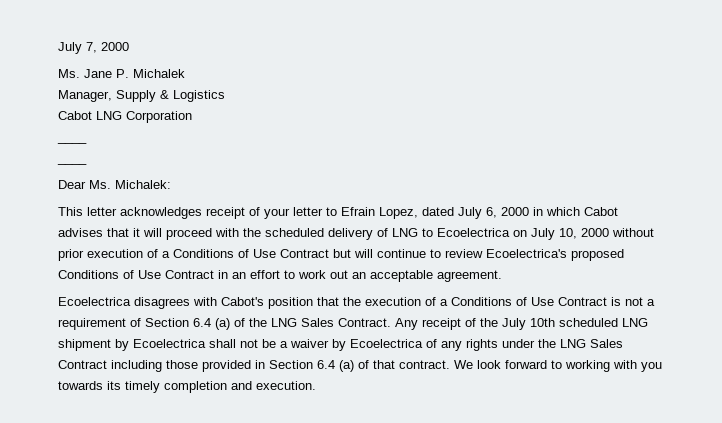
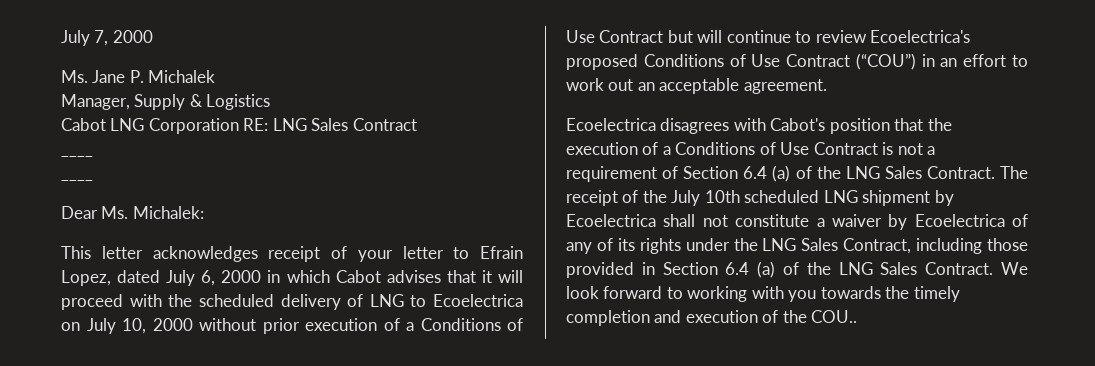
- Cabot LNG Corporation
+ Cabot LNG Corporation RE: LNG Sales Contract
- This letter acknowledges receipt of your letter to Efrain Lopez, dated July 6, 2000 in which Cabot advises that it will proceed with the scheduled delivery of LNG to Ecoelectrica on July 10, 2000 without prior execution of a Conditions of Use Contract but will continue to review Ecoelectrica's proposed Conditions of Use Contract in an effort to work out an acceptable agreement.
+ This letter acknowledges receipt of your letter to Efrain Lopez, dated July 6, 2000 in which Cabot advises that it will proceed with the scheduled delivery of LNG to Ecoelectrica on July 10, 2000 without prior execution of a Conditions of Use Contract but will continue to review Ecoelectrica's proposed Conditions of Use Contract (“COU”) in an effort to work out an acceptable agreement.
- Any receipt of the July 10th scheduled LNG shipment by Ecoelectrica shall not be a waiver by Ecoelectrica of any rights under the LNG Sales Contract including those provided in Section 6.4 (a) of that contract.
+ The receipt of the July 10th scheduled LNG shipment by Ecoelectrica shall not constitute a waiver by Ecoelectrica of any of its rights under the LNG Sales Contract, including those provided in Section 6.4 (a) of the LNG Sales Contract.
- We look forward to working with you towards its timely completion and execution.
+ We look forward to working with you towards the timely completion and execution of the COU..

